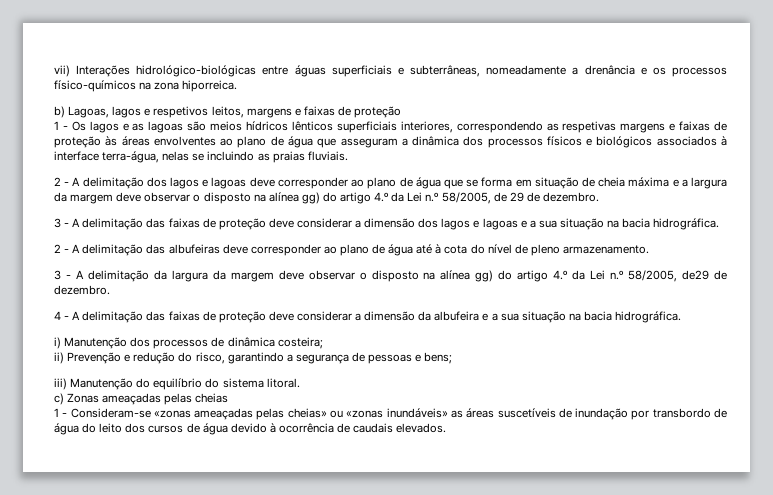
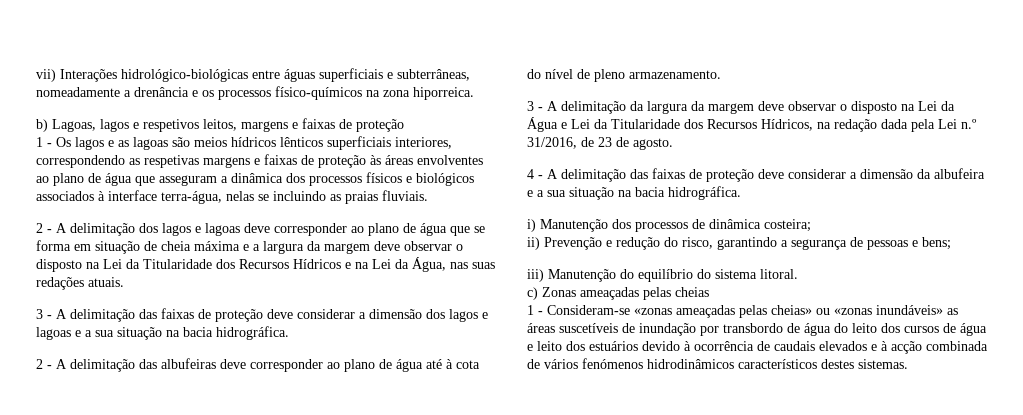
- 2 - A delimitação dos lagos e lagoas deve corresponder ao plano de água que se forma em situação de cheia máxima e a largura da margem deve observar o disposto na alínea gg) do artigo 4.º da Lei n.º 58/2005, de 29 de dezembro.
+ 2 - A delimitação dos lagos e lagoas deve corresponder ao plano de água que se forma em situação de cheia máxima e a largura da margem deve observar o disposto na Lei da Titularidade dos Recursos Hídricos e na Lei da Água, nas suas redações atuais.
- 3 - A delimitação da largura da margem deve observar o disposto na alínea gg) do artigo 4.º da Lei n.º 58/2005, de29 de dezembro.
+ 3 - A delimitação da largura da margem deve observar o disposto na Lei da Água e Lei da Titularidade dos Recursos Hídricos, na redação dada pela Lei n.º 31/2016, de 23 de agosto.
- 1 - Consideram-se «zonas ameaçadas pelas cheias» ou «zonas inundáveis» as áreas suscetíveis de inundação por transbordo de água do leito dos cursos de água devido à ocorrência de caudais elevados.
+ 1 - Consideram-se «zonas ameaçadas pelas cheias» ou «zonas inundáveis» as áreas suscetíveis de inundação por transbordo de água do leito dos cursos de água e leito dos estuários devido à ocorrência de caudais elevados e à acção combinada de vários fenómenos hidrodinâmicos característicos destes sistemas.

